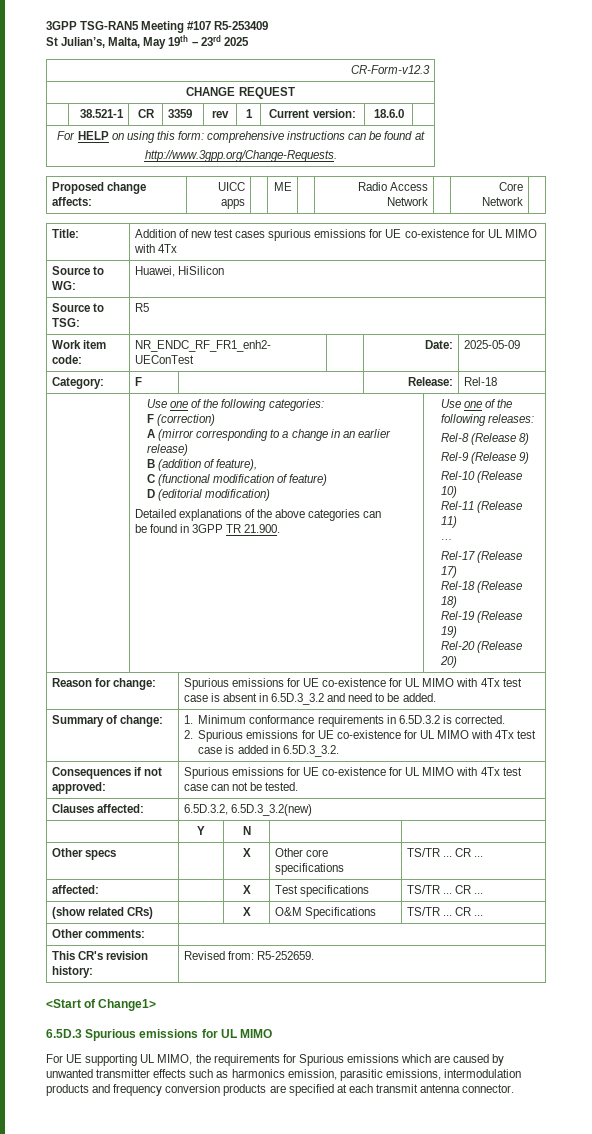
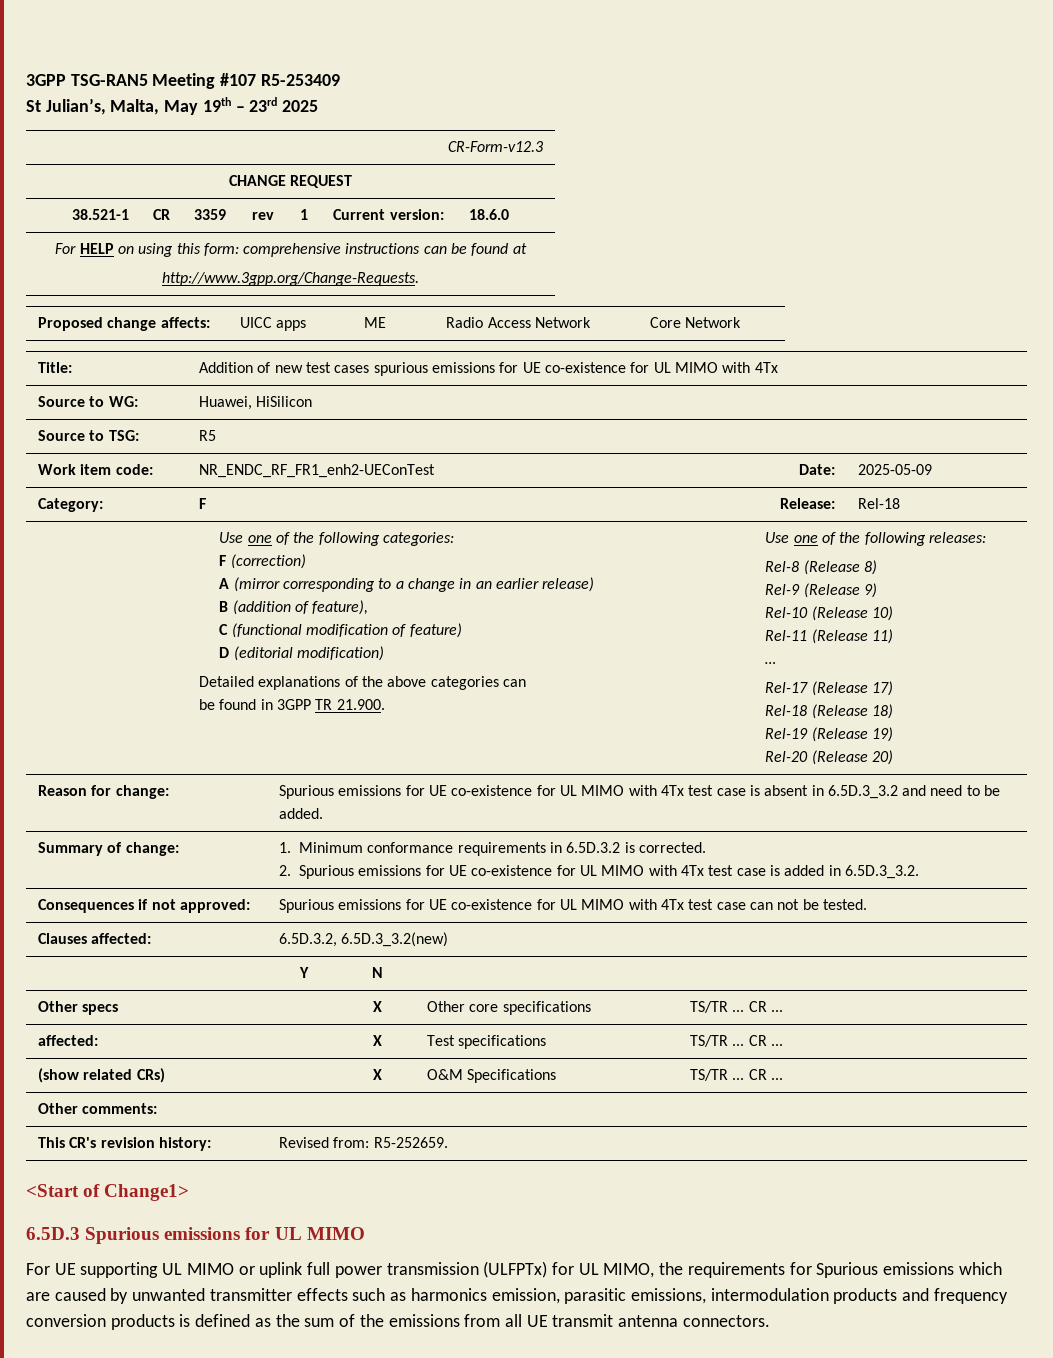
- For UE supporting UL MIMO, the requirements for Spurious emissions which are caused by unwanted transmitter effects such as harmonics emission, parasitic emissions, intermodulation products and frequency conversion products are specified at each transmit antenna connector.
+ For UE supporting UL MIMO or uplink full power transmission (ULFPTx) for UL MIMO, the requirements for Spurious emissions which are caused by unwanted transmitter effects such as harmonics emission, parasitic emissions, intermodulation products and frequency conversion products is defined as the sum of the emissions from all UE transmit antenna connectors.

